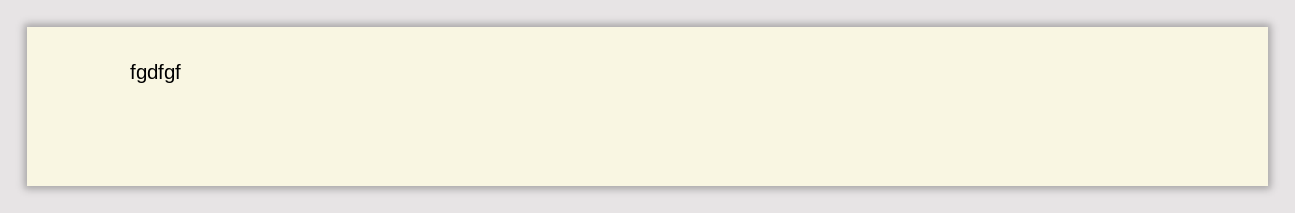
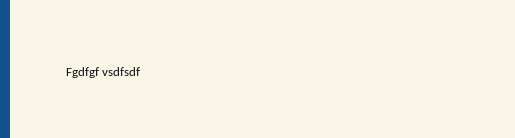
- fgdfgf
+ Fgdfgf vsdfsdf

